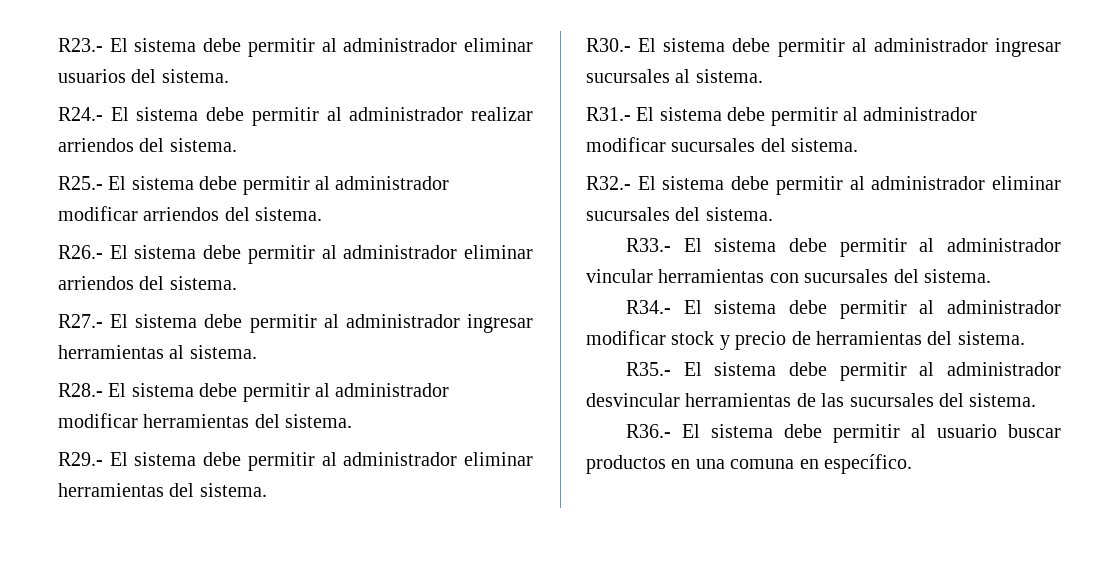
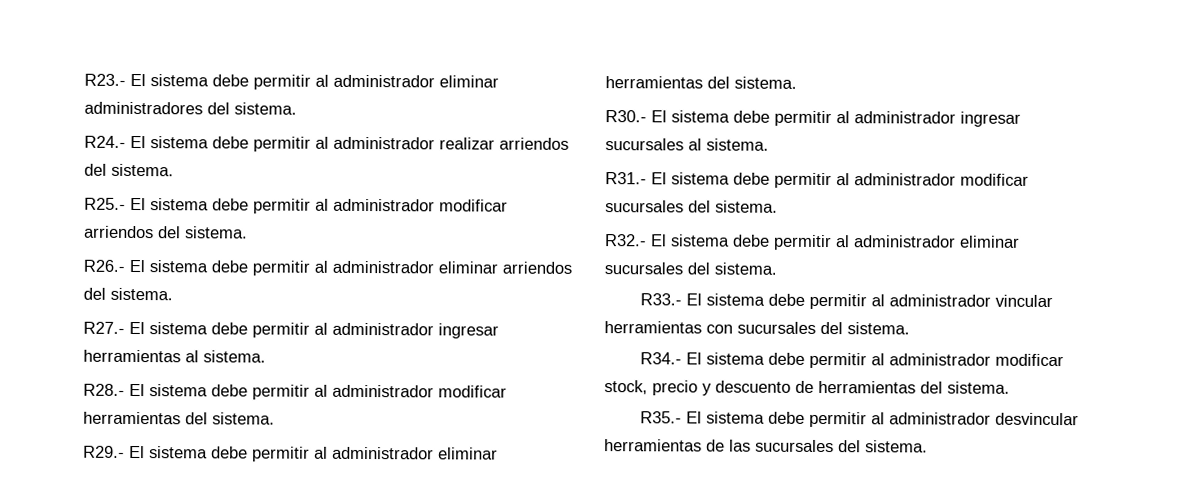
- R23.- El sistema debe permitir al administrador eliminar usuarios del sistema.
+ R23.- El sistema debe permitir al administrador eliminar administradores del sistema.
- R34.- El sistema debe permitir al administrador modificar stock y precio de herramientas del sistema.
+ R34.- El sistema debe permitir al administrador modificar stock, precio y descuento de herramientas del sistema.
- R36.- El sistema debe permitir al usuario buscar productos en una comuna en específico.

